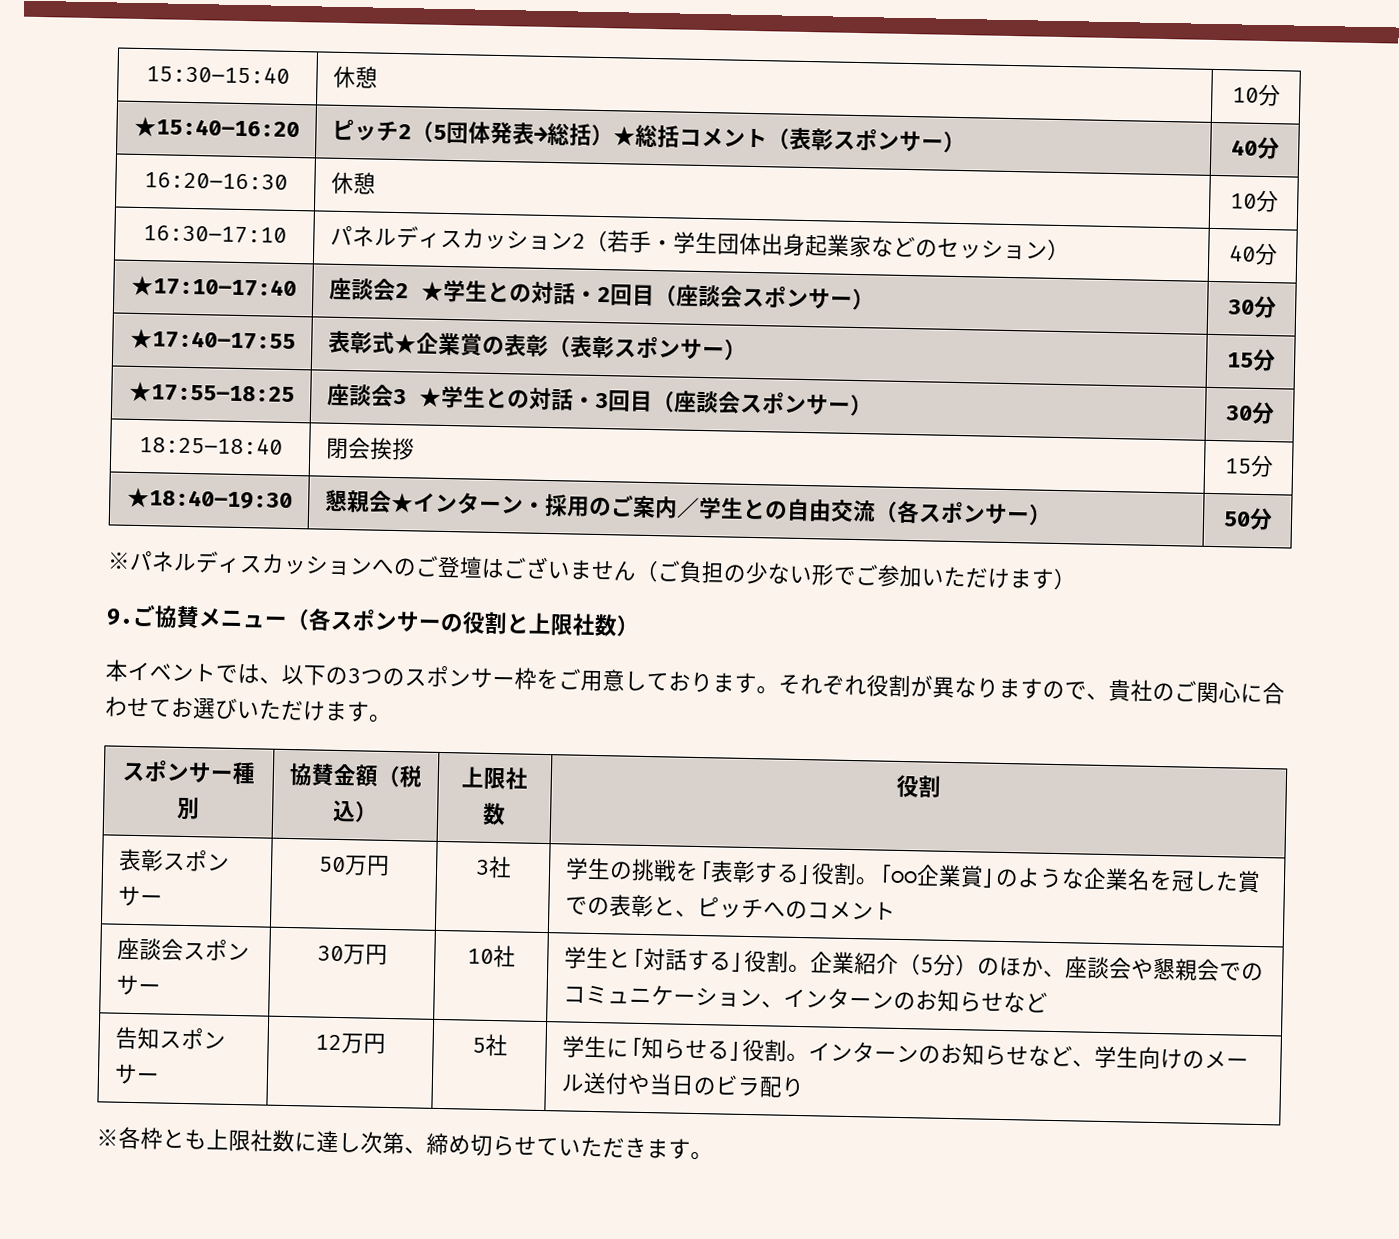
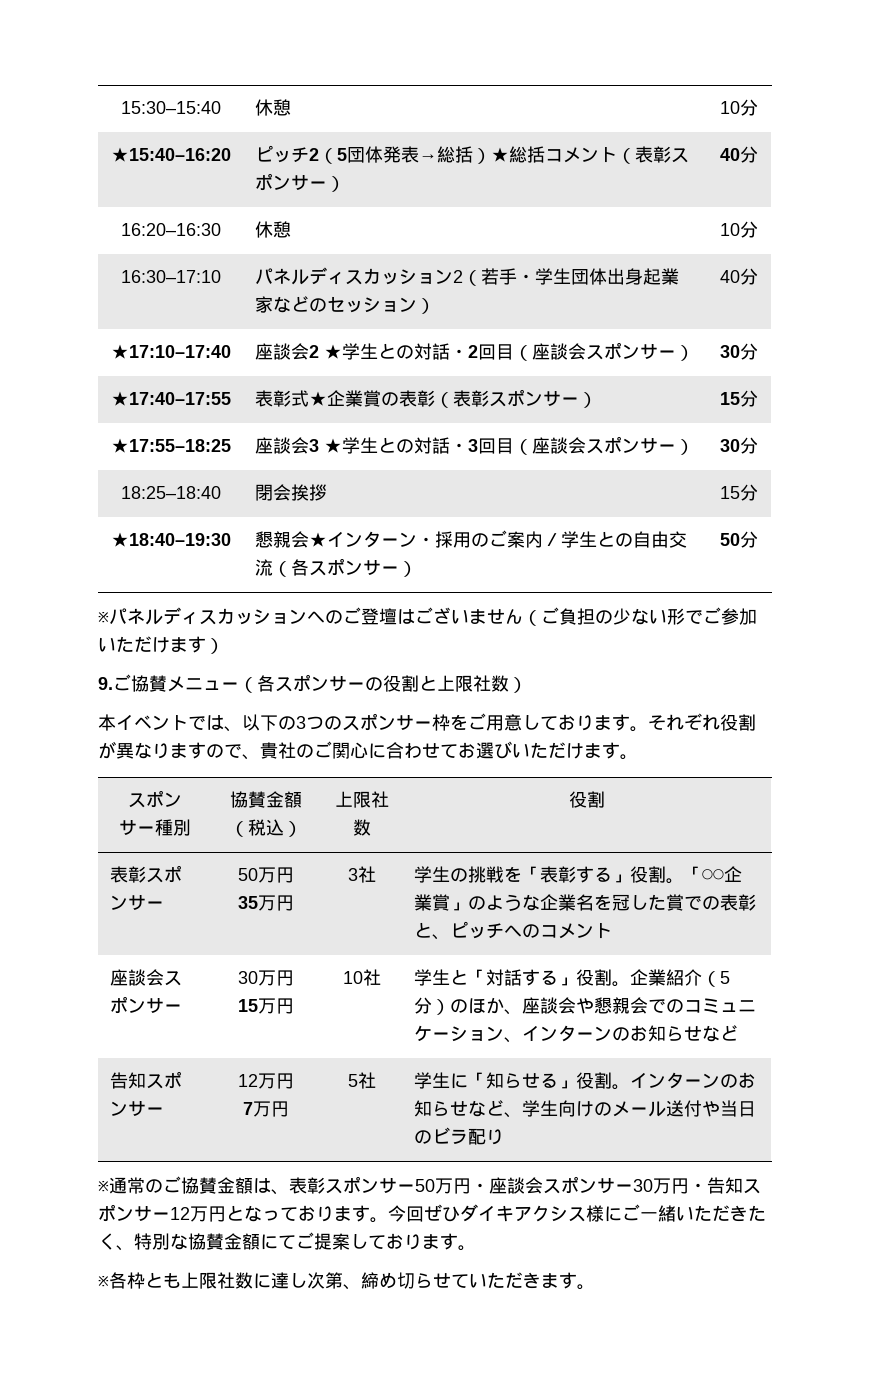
- 表彰スポンサー | 50万円 | 3社 | 学生の挑戦を「表彰する」役割。「◯◯企業賞」のような企業名を冠した賞での表彰と、ピッチへのコメント
+ 表彰スポンサー | 50万円
+ 35万円 | 3社 | 学生の挑戦を「表彰する」役割。「◯◯企業賞」のような企業名を冠した賞での表彰と、ピッチへのコメント
- 座談会スポンサー | 30万円 | 10社 | 学生と「対話する」役割。企業紹介（5分）のほか、座談会や懇親会でのコミュニケーション、インターンのお知らせなど
+ 座談会スポンサー | 30万円
+ 15万円 | 10社 | 学生と「対話する」役割。企業紹介（5分）のほか、座談会や懇親会でのコミュニケーション、インターンのお知らせなど
- 告知スポンサー | 12万円 | 5社 | 学生に「知らせる」役割。インターンのお知らせなど、学生向けのメール送付や当日のビラ配り
+ 告知スポンサー | 12万円
+ 7万円 | 5社 | 学生に「知らせる」役割。インターンのお知らせなど、学生向けのメール送付や当日のビラ配り
+ ※通常のご協賛金額は、表彰スポンサー50万円・座談会スポンサー30万円・告知スポンサー12万円となっております。今回ぜひダイキアクシス様にご一緒いただきたく、特別な協賛金額にてご提案しております。

